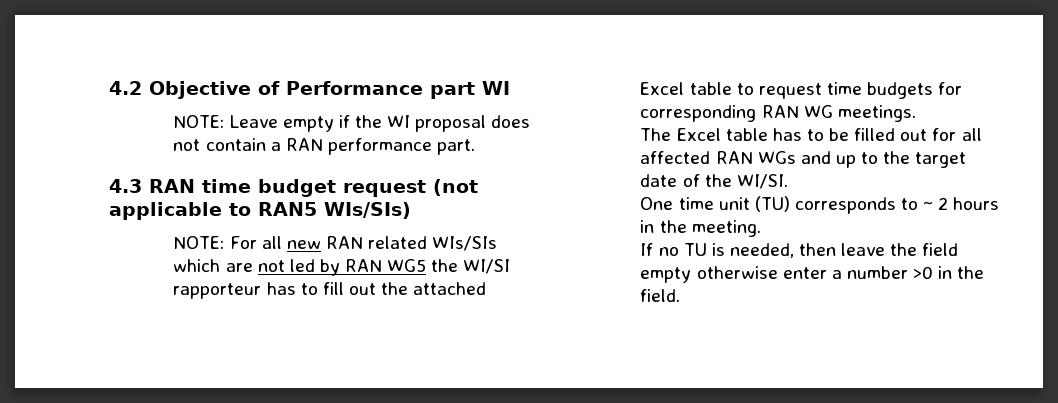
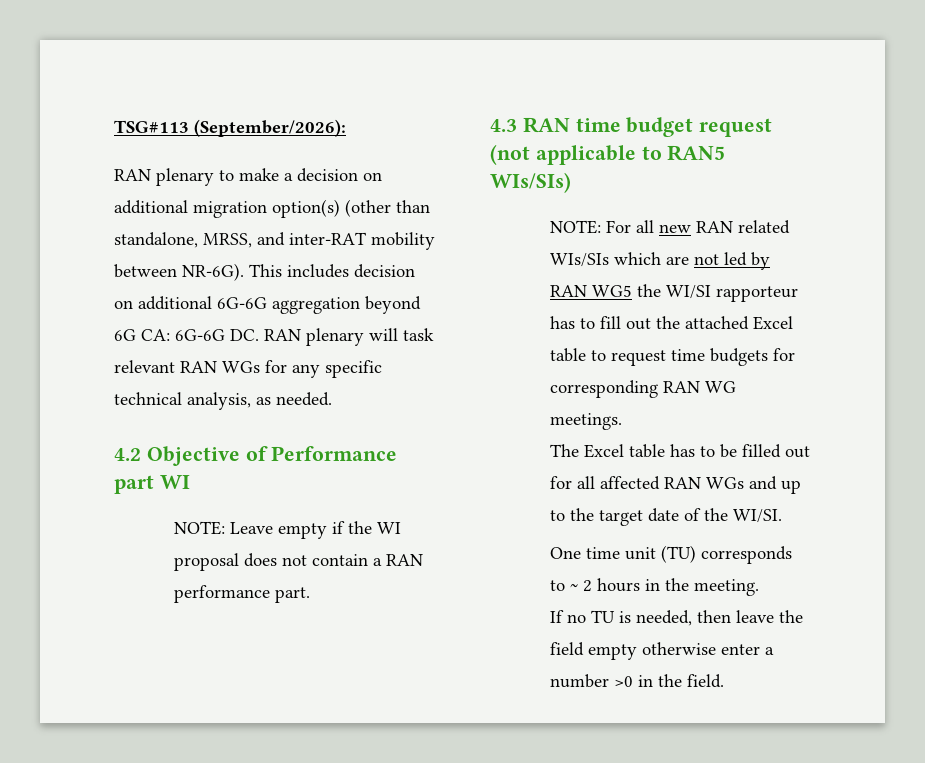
+ TSG#113 (September/2026):
+ RAN plenary to make a decision on additional migration option(s) (other than standalone, MRSS, and inter-RAT mobility between NR-6G). This includes decision on additional 6G-6G aggregation beyond 6G CA: 6G-6G DC. RAN plenary will task relevant RAN WGs for any specific technical analysis, as needed.

